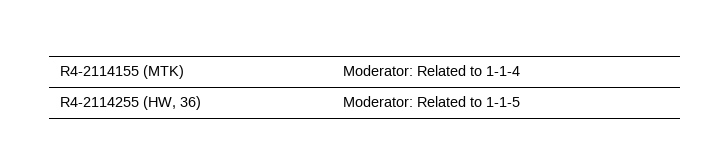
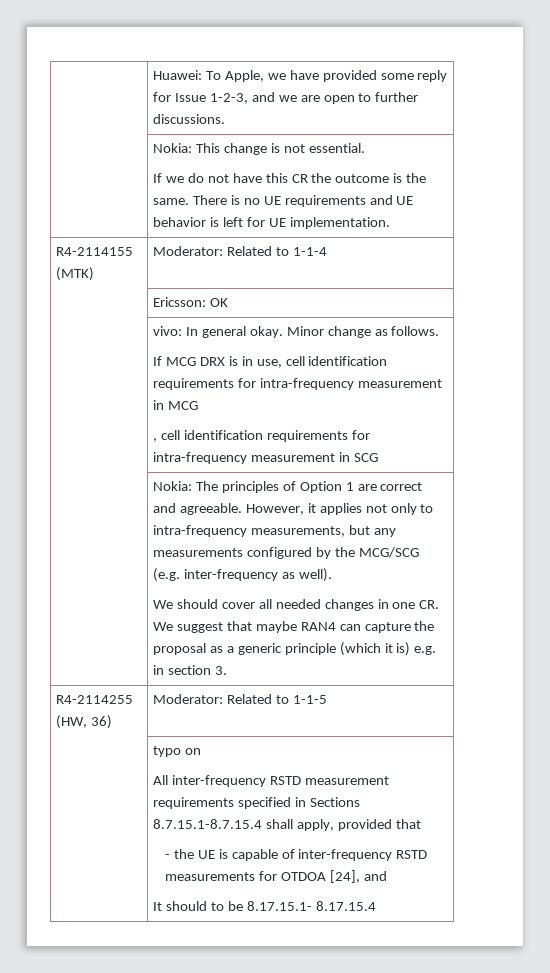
+ | Huawei: To Apple, we have provided some reply for Issue 1-2-3, and we are open to further discussions.
+ | Nokia: This change is not essential.
+ If we do not have this CR the outcome is the same. There is no UE requirements and UE behavior is left for UE implementation.
+ | Ericsson: OK
+ | vivo: In general okay. Minor change as follows.
+ If MCG DRX is in use, cell identification requirements for intra-frequency measurement in MCG
+ , cell identification requirements for intra-frequency measurement in SCG
+ | Nokia: The principles of Option 1 are correct and agreeable. However, it applies not only to intra-frequency measurements, but any measurements configured by the MCG/SCG (e.g. inter-frequency as well).
+ We should cover all needed changes in one CR. We suggest that maybe RAN4 can capture the proposal as a generic principle (which it is) e.g. in section 3.
+ | typo on
+ All inter-frequency RSTD measurement requirements specified in Sections 8.7.15.1-8.7.15.4 shall apply, provided that
+ - the UE is capable of inter-frequency RSTD measurements for OTDOA [24], and
+ It should to be 8.17.15.1- 8.17.15.4

